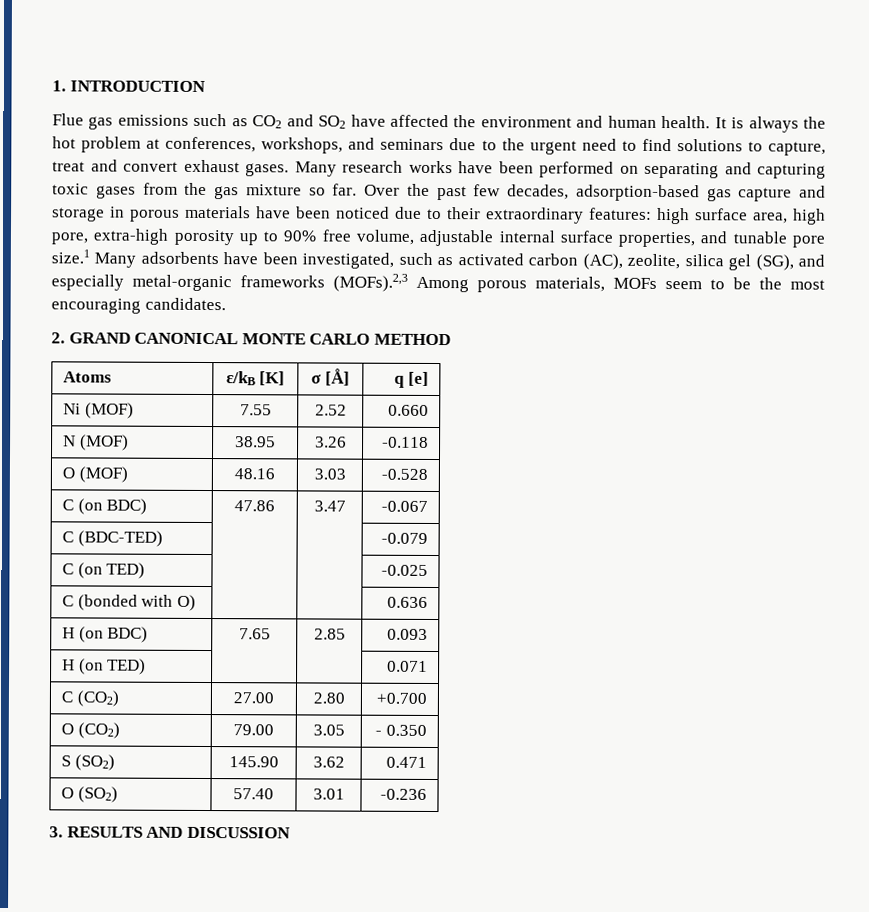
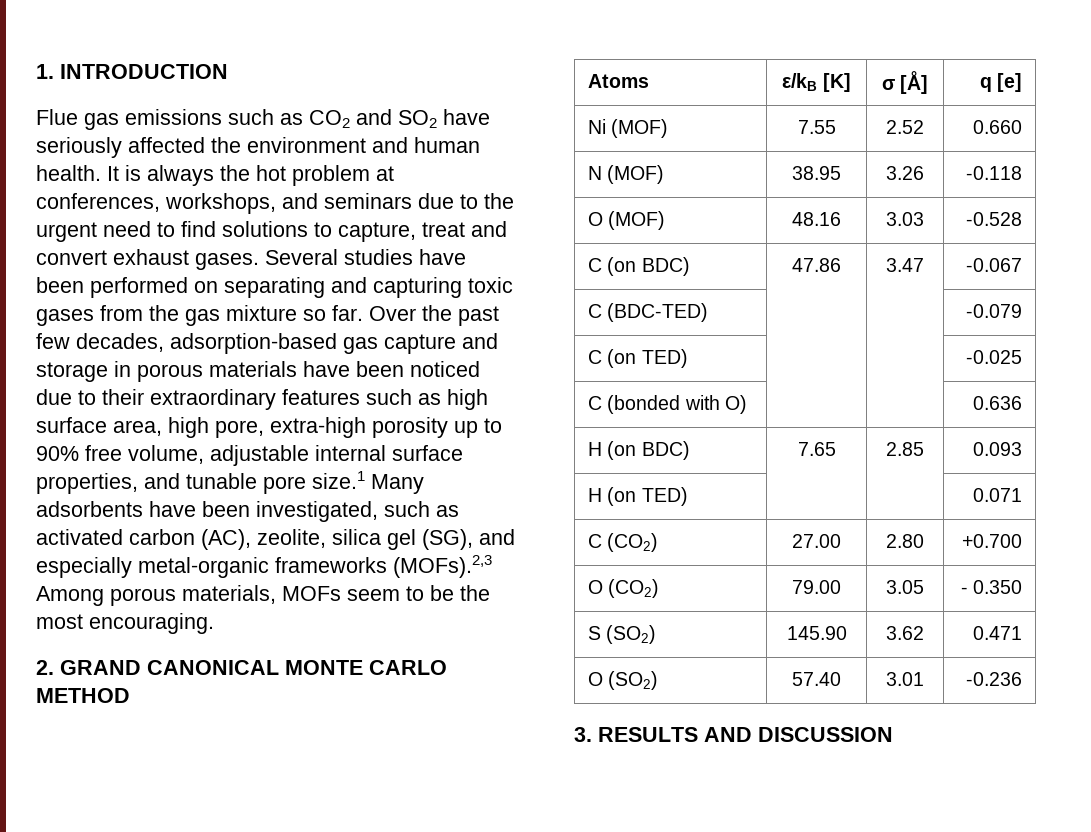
- Flue gas emissions such as CO2 and SO2 have affected the environment and human health.
+ Flue gas emissions such as CO2 and SO2 have seriously affected the environment and human health.
- Many research works have been performed on separating and capturing toxic gases from the gas mixture so far.
+ Several studies have been performed on separating and capturing toxic gases from the gas mixture so far.
- Over the past few decades, adsorption-based gas capture and storage in porous materials have been noticed due to their extraordinary features: high surface area, high pore, extra-high porosity up to 90% free volume, adjustable internal surface properties, and tunable pore size.1 Many adsorbents have been investigated, such as activated carbon (AC), zeolite, silica gel (SG), and especially metal-organic frameworks (MOFs).2,3 Among porous materials, MOFs seem to be the most encouraging candidates.
+ Over the past few decades, adsorption-based gas capture and storage in porous materials have been noticed due to their extraordinary features such as high surface area, high pore, extra-high porosity up to 90% free volume, adjustable internal surface properties, and tunable pore size.1 Many adsorbents have been investigated, such as activated carbon (AC), zeolite, silica gel (SG), and especially metal-organic frameworks (MOFs).2,3 Among porous materials, MOFs seem to be the most encouraging.

